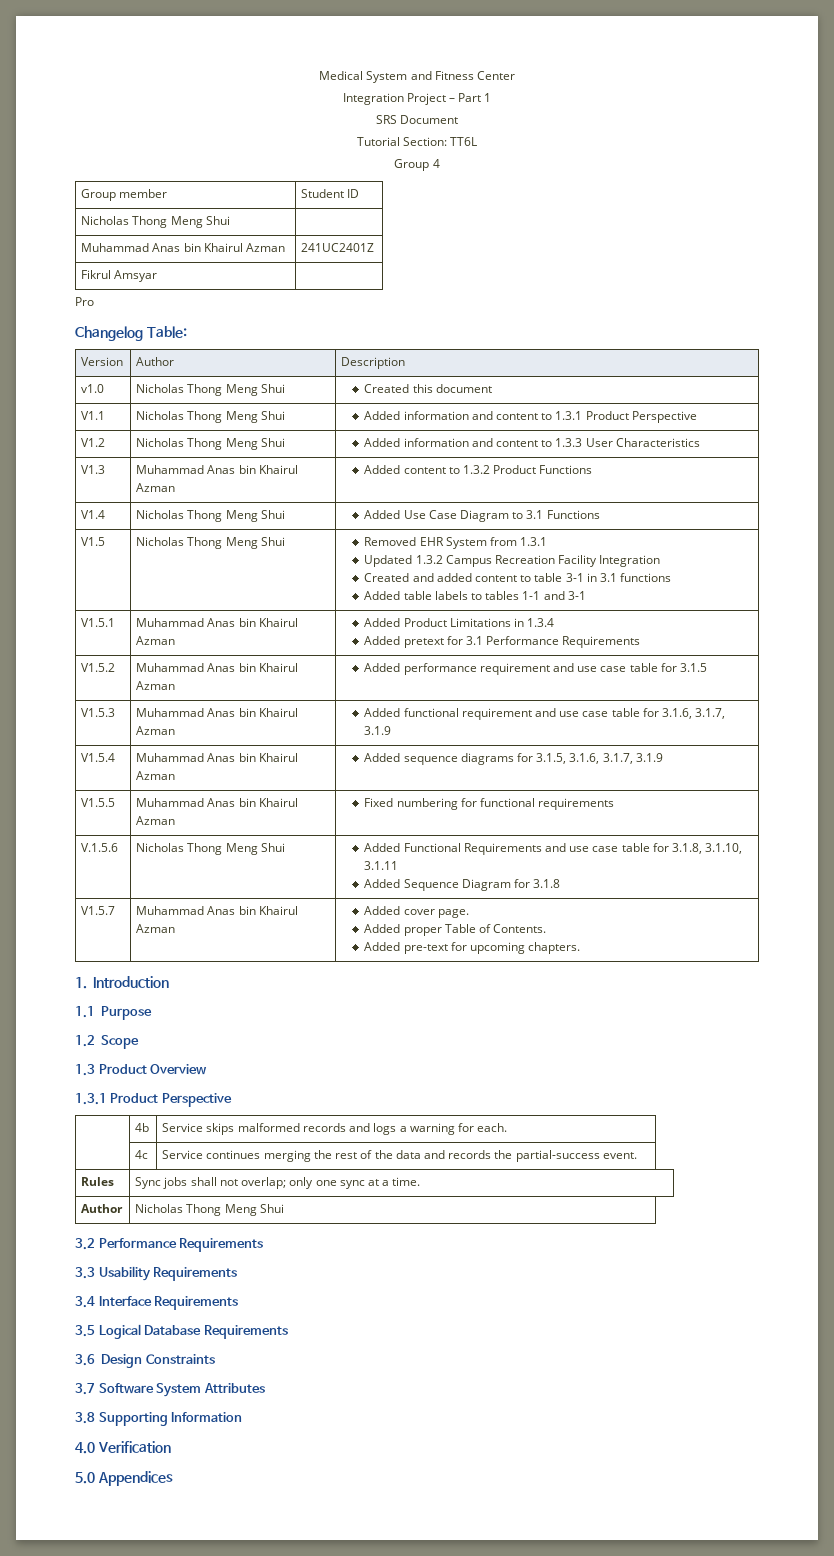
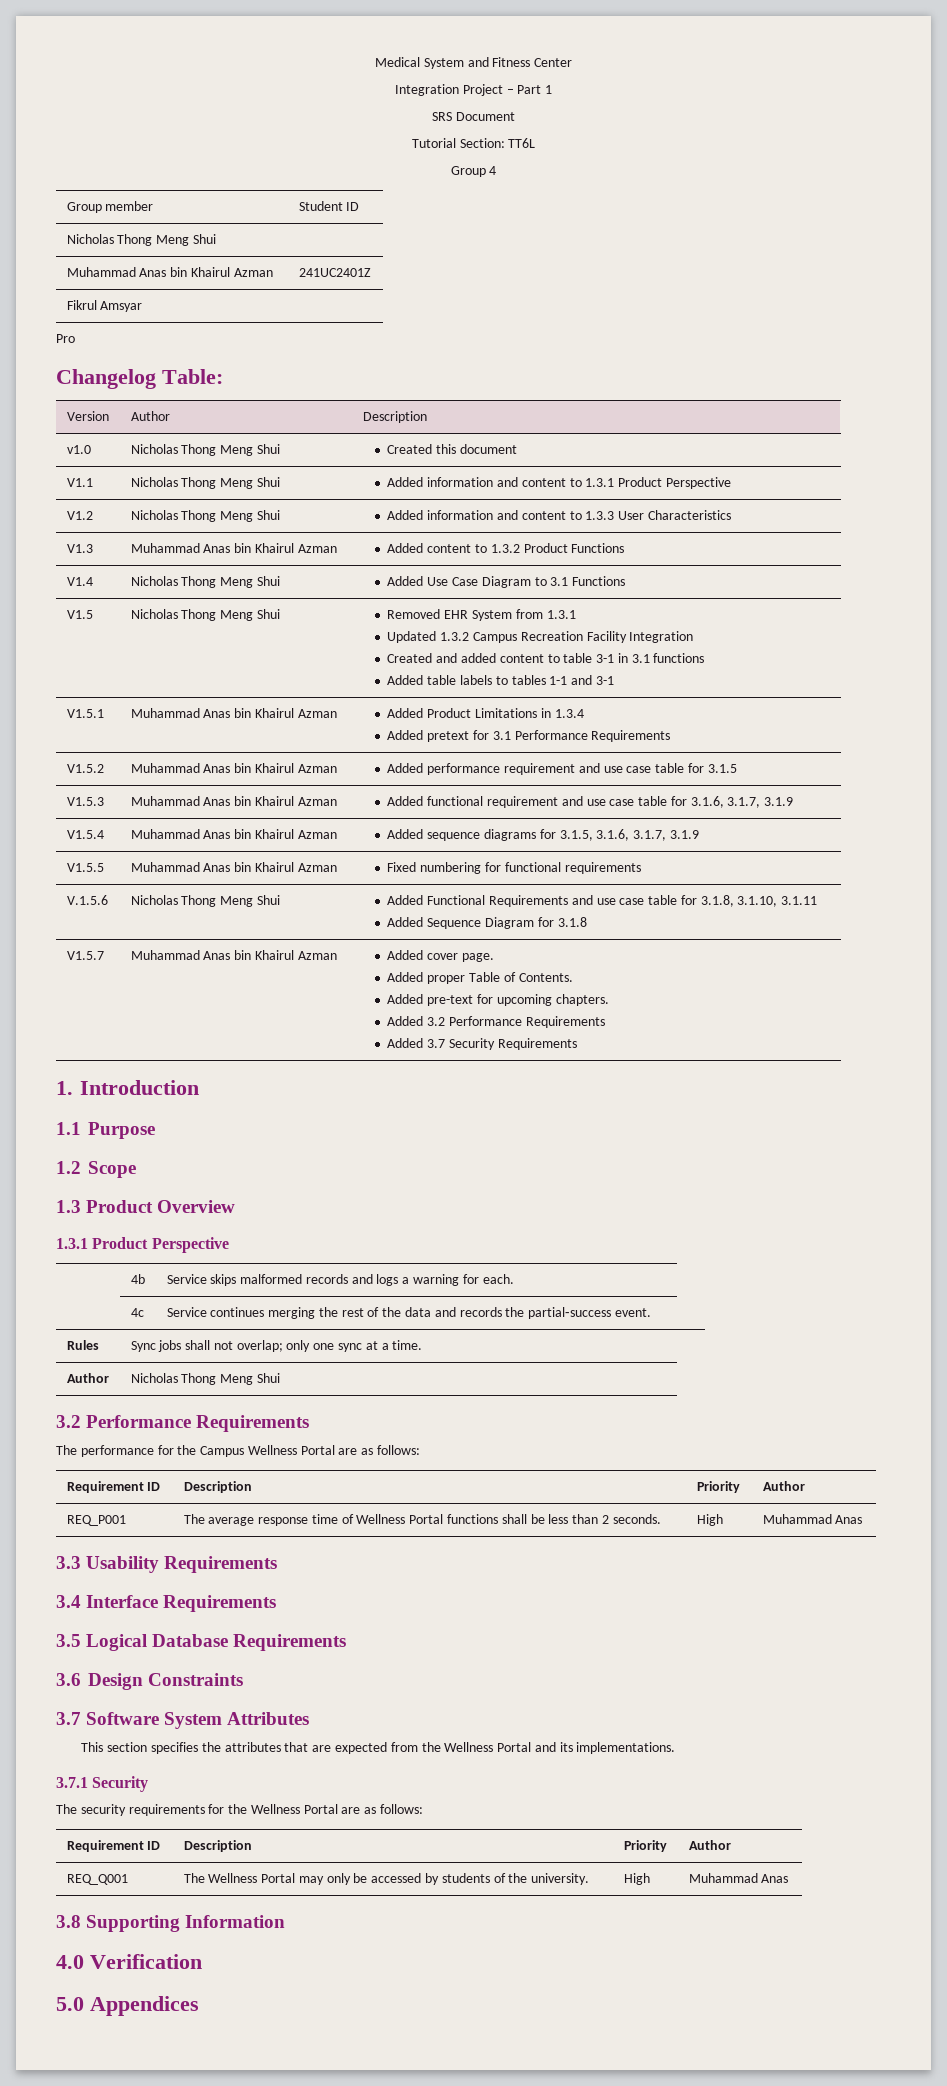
  V1.5.7 | Muhammad Anas bin Khairul Azman | Added cover page.
  Added proper Table of Contents.
  Added pre-text for upcoming chapters.
+ Added 3.2 Performance Requirements
+ Added 3.7 Security Requirements
+ The performance for the Campus Wellness Portal are as follows:
+ Requirement ID | Description | Priority | Author
+ REQ_P001 | The average response time of Wellness Portal functions shall be less than 2 seconds. | High | Muhammad Anas
+ This section specifies the attributes that are expected from the Wellness Portal and its implementations.
+ 3.7.1 Security
+ The security requirements for the Wellness Portal are as follows:
+ Requirement ID | Description | Priority | Author
+ REQ_Q001 | The Wellness Portal may only be accessed by students of the university. | High | Muhammad Anas

